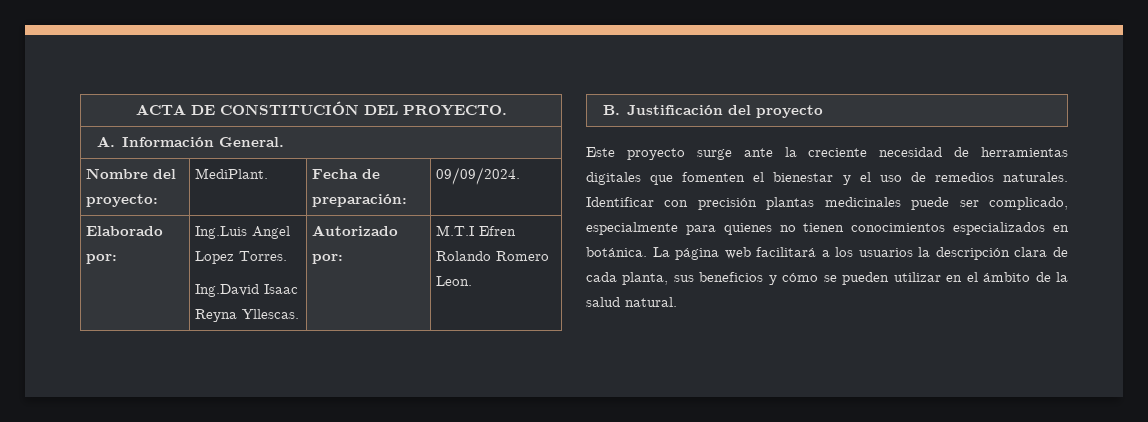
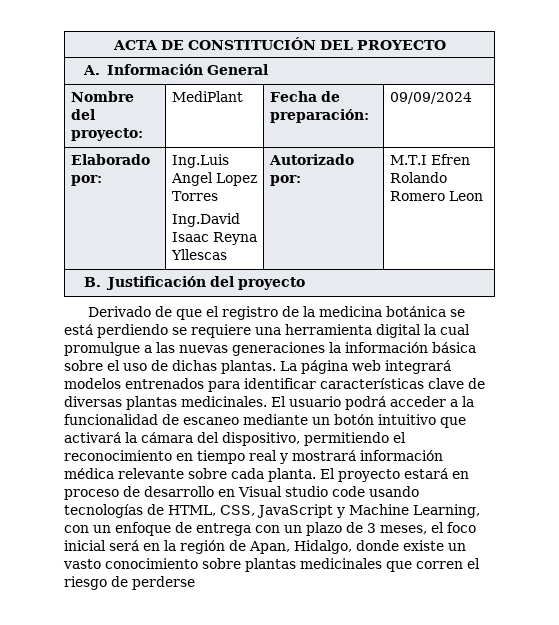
- ACTA DE CONSTITUCIÓN DEL PROYECTO.
+ ACTA DE CONSTITUCIÓN DEL PROYECTO
- A. Información General.
+ A. Información General
- Nombre del proyecto: | MediPlant. | Fecha de preparación: | 09/09/2024.
+ Nombre del proyecto: | MediPlant | Fecha de preparación: | 09/09/2024
- Elaborado por: | Ing.Luis Angel Lopez Torres.
- Ing.David Isaac Reyna Yllescas. | Autorizado por: | M.T.I Efren Rolando Romero Leon.
+ Elaborado por: | Ing.Luis Angel Lopez Torres
+ Ing.David Isaac Reyna Yllescas | Autorizado por: | M.T.I Efren Rolando Romero Leon
- Este proyecto surge ante la creciente necesidad de herramientas digitales que fomenten el bienestar y el uso de remedios naturales. Identificar con precisión plantas medicinales puede ser complicado, especialmente para quienes no tienen conocimientos especializados en botánica. La página web facilitará a los usuarios la descripción clara de cada planta, sus beneficios y cómo se pueden utilizar en el ámbito de la salud natural.
+ Derivado de que el registro de la medicina botánica se está perdiendo se requiere una herramienta digital la cual promulgue a las nuevas generaciones la información básica sobre el uso de dichas plantas. La página web integrará modelos entrenados para identificar características clave de diversas plantas medicinales. El usuario podrá acceder a la funcionalidad de escaneo mediante un botón intuitivo que activará la cámara del dispositivo, permitiendo el reconocimiento en tiempo real y mostrará información médica relevante sobre cada planta. El proyecto estará en proceso de desarrollo en Visual studio code usando tecnologías de HTML, CSS, JavaScript y Machine Learning, con un enfoque de entrega con un plazo de 3 meses, el foco inicial será en la región de Apan, Hidalgo, donde existe un vasto conocimiento sobre plantas medicinales que corren el riesgo de perderse

